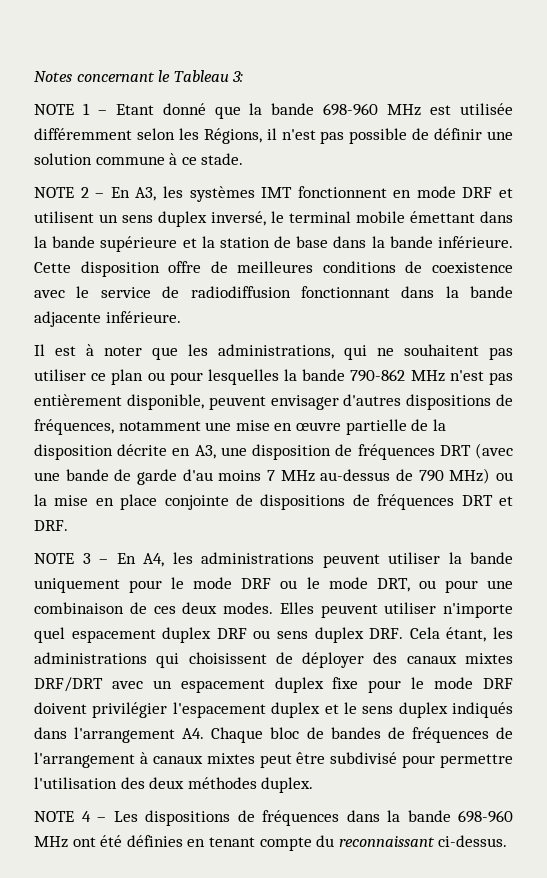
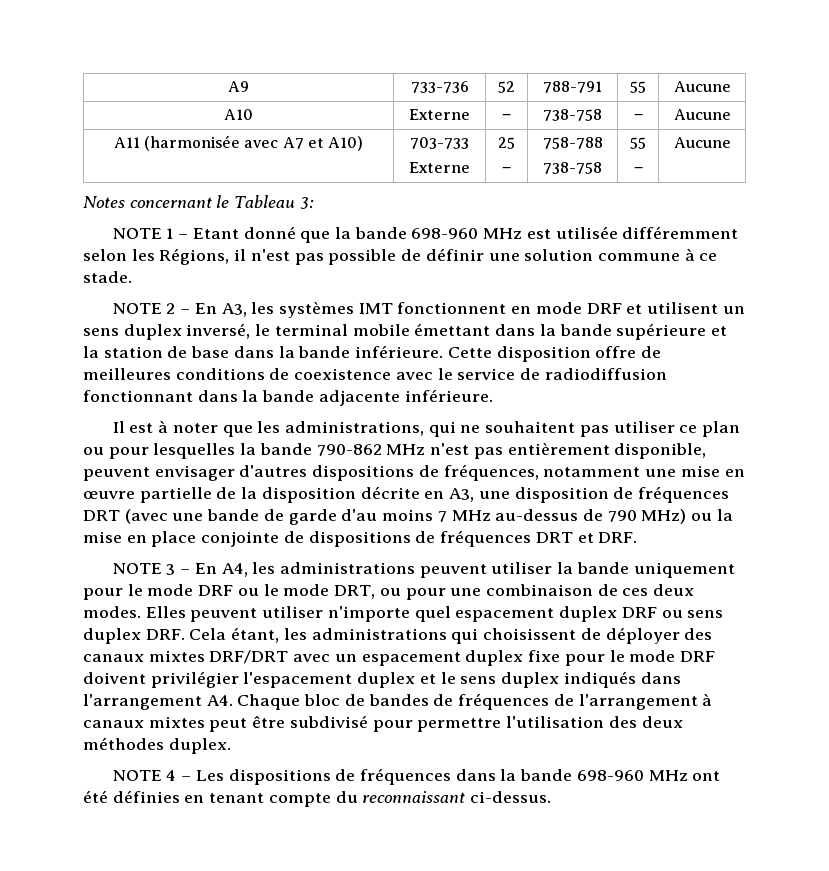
+ A9 | 733-736 | 52 | 788-791 | 55 | Aucune
+ A10 | Externe | ‒ | 738-758 | ‒ | Aucune
+ A11 (harmonisée avec A7 et A10) | 703-733
+ Externe | 25
+ ‒ | 758-788
+ 738-758 | 55
+ ‒ | Aucune

